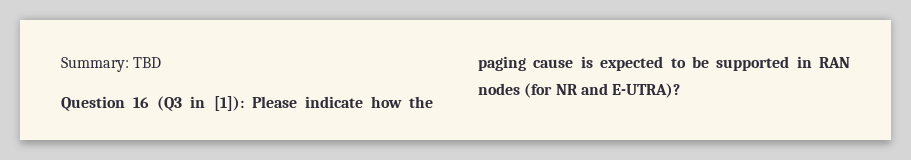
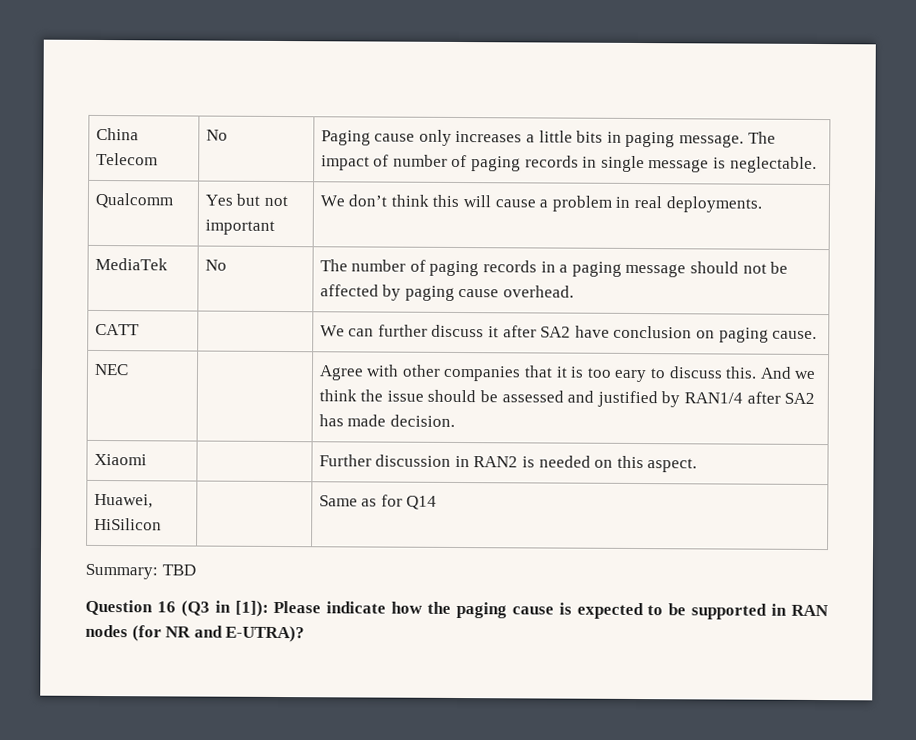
+ China Telecom | No | Paging cause only increases a little bits in paging message. The impact of number of paging records in single message is neglectable.
+ Qualcomm | Yes but not important | We don’t think this will cause a problem in real deployments.
+ MediaTek | No | The number of paging records in a paging message should not be affected by paging cause overhead.
+ CATT | | We can further discuss it after SA2 have conclusion on paging cause.
+ NEC | | Agree with other companies that it is too eary to discuss this. And we think the issue should be assessed and justified by RAN1/4 after SA2 has made decision.
+ Xiaomi | | Further discussion in RAN2 is needed on this aspect.
+ Huawei, HiSilicon | | Same as for Q14

